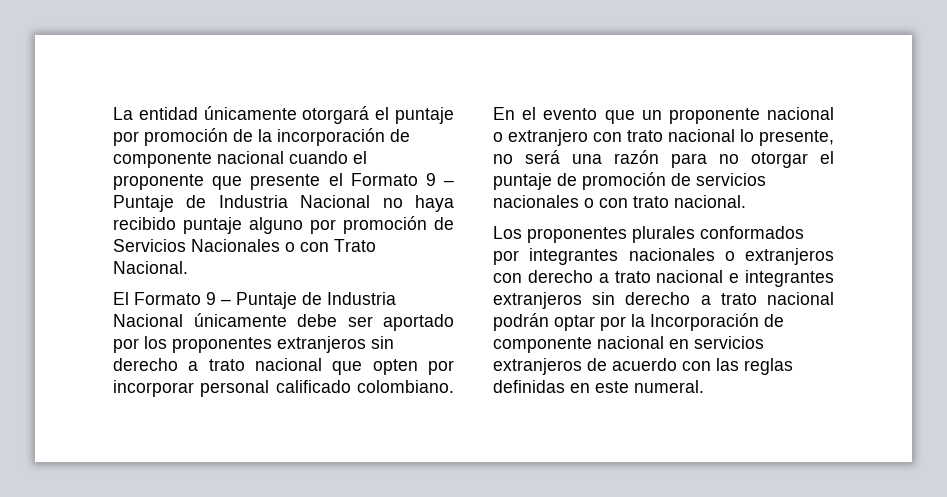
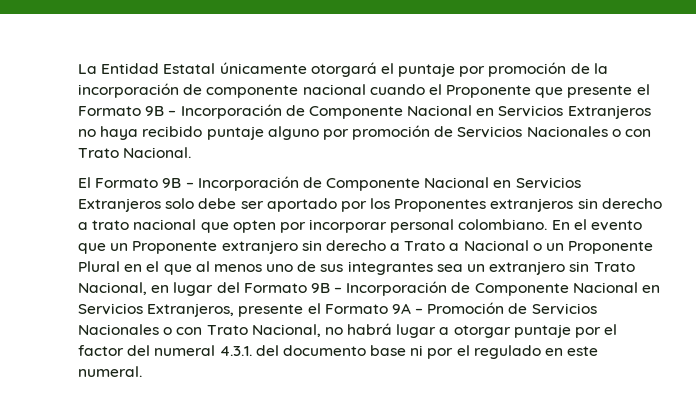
- La entidad únicamente otorgará el puntaje por promoción de la incorporación de componente nacional cuando el proponente que presente el Formato 9 – Puntaje de Industria Nacional no haya recibido puntaje alguno por promoción de Servicios Nacionales o con Trato Nacional.
+ La Entidad Estatal únicamente otorgará el puntaje por promoción de la incorporación de componente nacional cuando el Proponente que presente el Formato 9B – Incorporación de Componente Nacional en Servicios Extranjeros no haya recibido puntaje alguno por promoción de Servicios Nacionales o con Trato Nacional.
- El Formato 9 – Puntaje de Industria Nacional únicamente debe ser aportado por los proponentes extranjeros sin derecho a trato nacional que opten por incorporar personal calificado colombiano.
+ El Formato 9B – Incorporación de Componente Nacional en Servicios Extranjeros solo debe ser aportado por los Proponentes extranjeros sin derecho a trato nacional que opten por incorporar personal colombiano.
- En el evento que un proponente nacional o extranjero con trato nacional lo presente, no será una razón para no otorgar el puntaje de promoción de servicios nacionales o con trato nacional.
- Los proponentes plurales conformados por integrantes nacionales o extranjeros con derecho a trato nacional e integrantes extranjeros sin derecho a trato nacional podrán optar por la Incorporación de componente nacional en servicios extranjeros de acuerdo con las reglas definidas en este numeral.
+ En el evento que un Proponente extranjero sin derecho a Trato a Nacional o un Proponente Plural en el que al menos uno de sus integrantes sea un extranjero sin Trato Nacional, en lugar del Formato 9B – Incorporación de Componente Nacional en Servicios Extranjeros, presente el Formato 9A – Promoción de Servicios Nacionales o con Trato Nacional, no habrá lugar a otorgar puntaje por el factor del numeral 4.3.1. del documento base ni por el regulado en este numeral.

